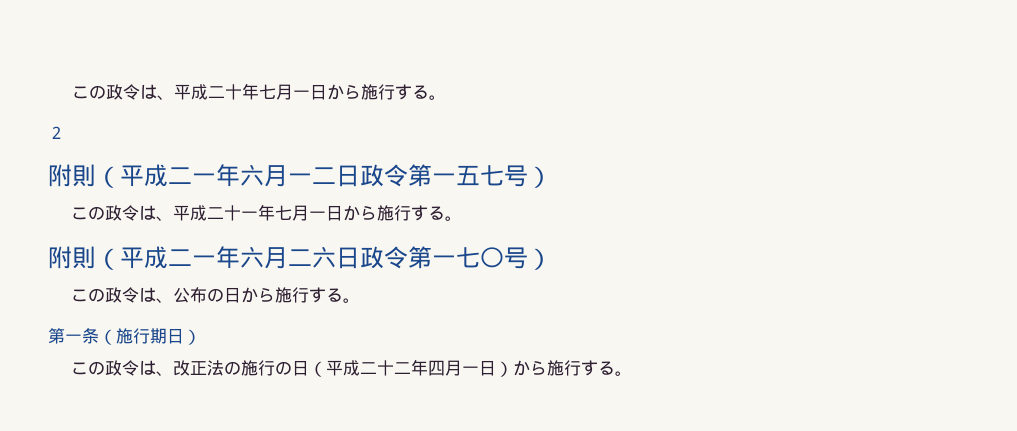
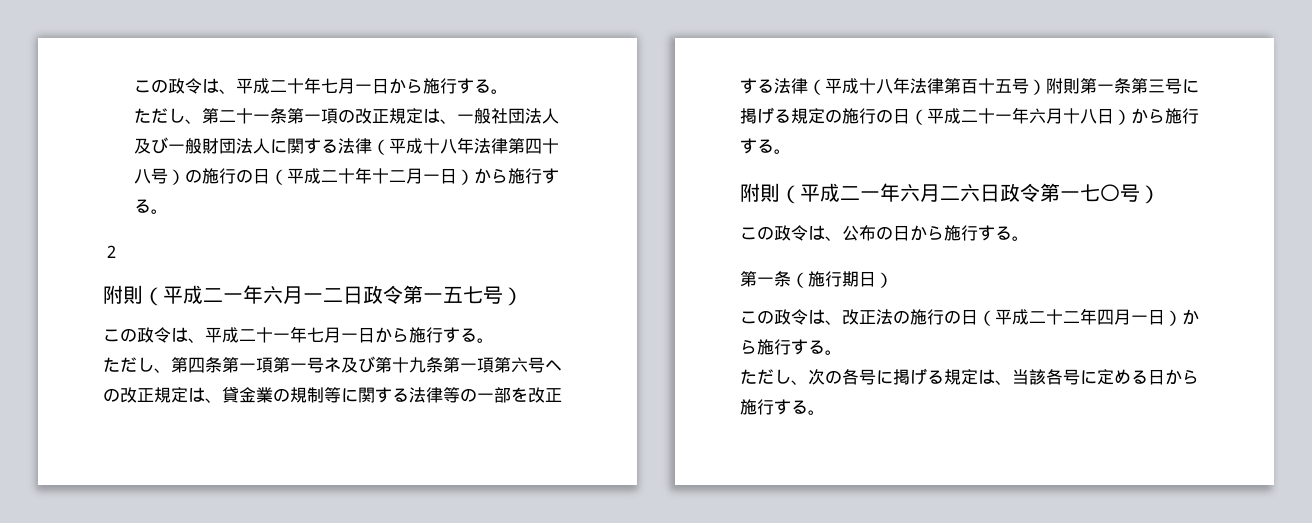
+ ただし、第二十一条第一項の改正規定は、一般社団法人及び一般財団法人に関する法律（平成十八年法律第四十八号）の施行の日（平成二十年十二月一日）から施行する。
+ ただし、第四条第一項第一号ネ及び第十九条第一項第六号ヘの改正規定は、貸金業の規制等に関する法律等の一部を改正する法律（平成十八年法律第百十五号）附則第一条第三号に掲げる規定の施行の日（平成二十一年六月十八日）から施行する。
+ ただし、次の各号に掲げる規定は、当該各号に定める日から施行する。

